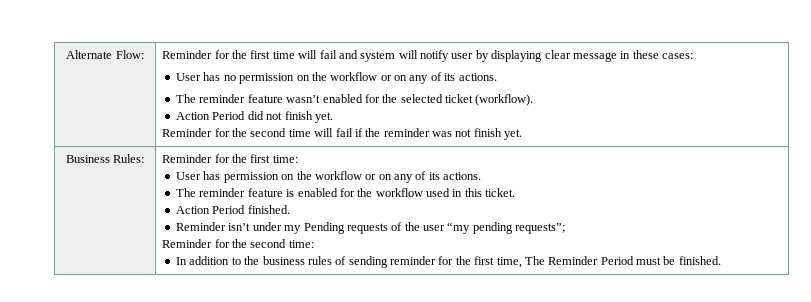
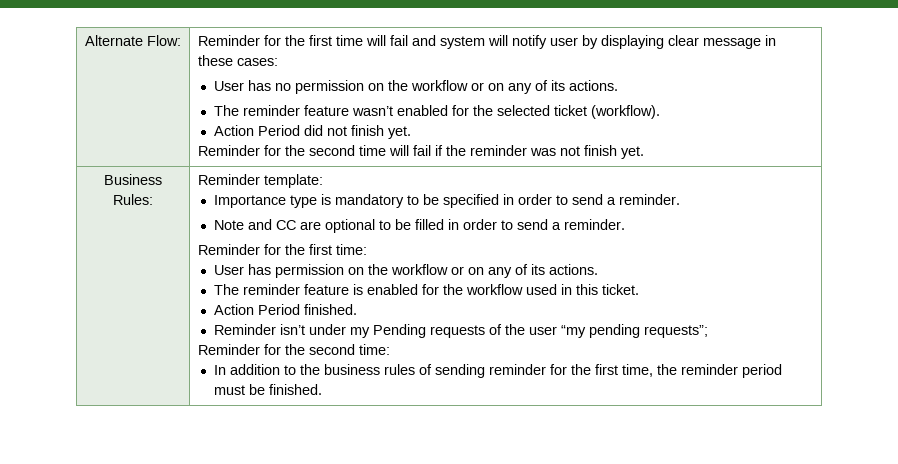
+ Reminder template:
+ Importance type is mandatory to be specified in order to send a reminder.
+ Note and CC are optional to be filled in order to send a reminder.
- In addition to the business rules of sending reminder for the first time, The Reminder Period must be finished.
+ In addition to the business rules of sending reminder for the first time, the reminder period must be finished.

